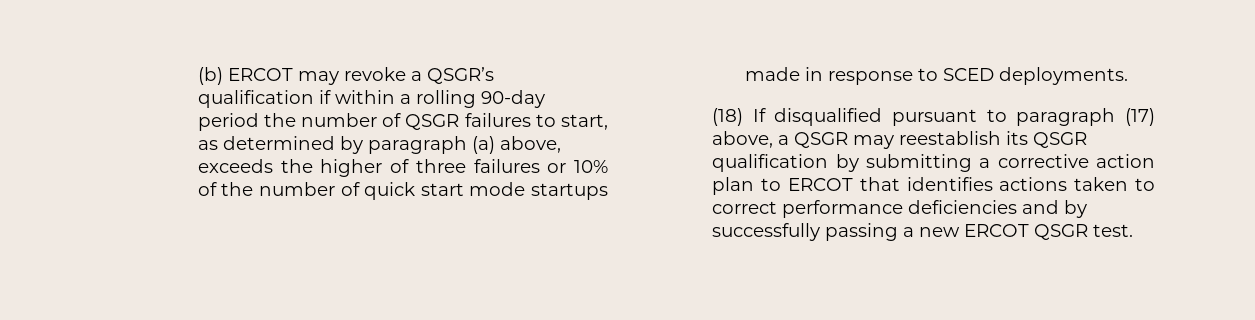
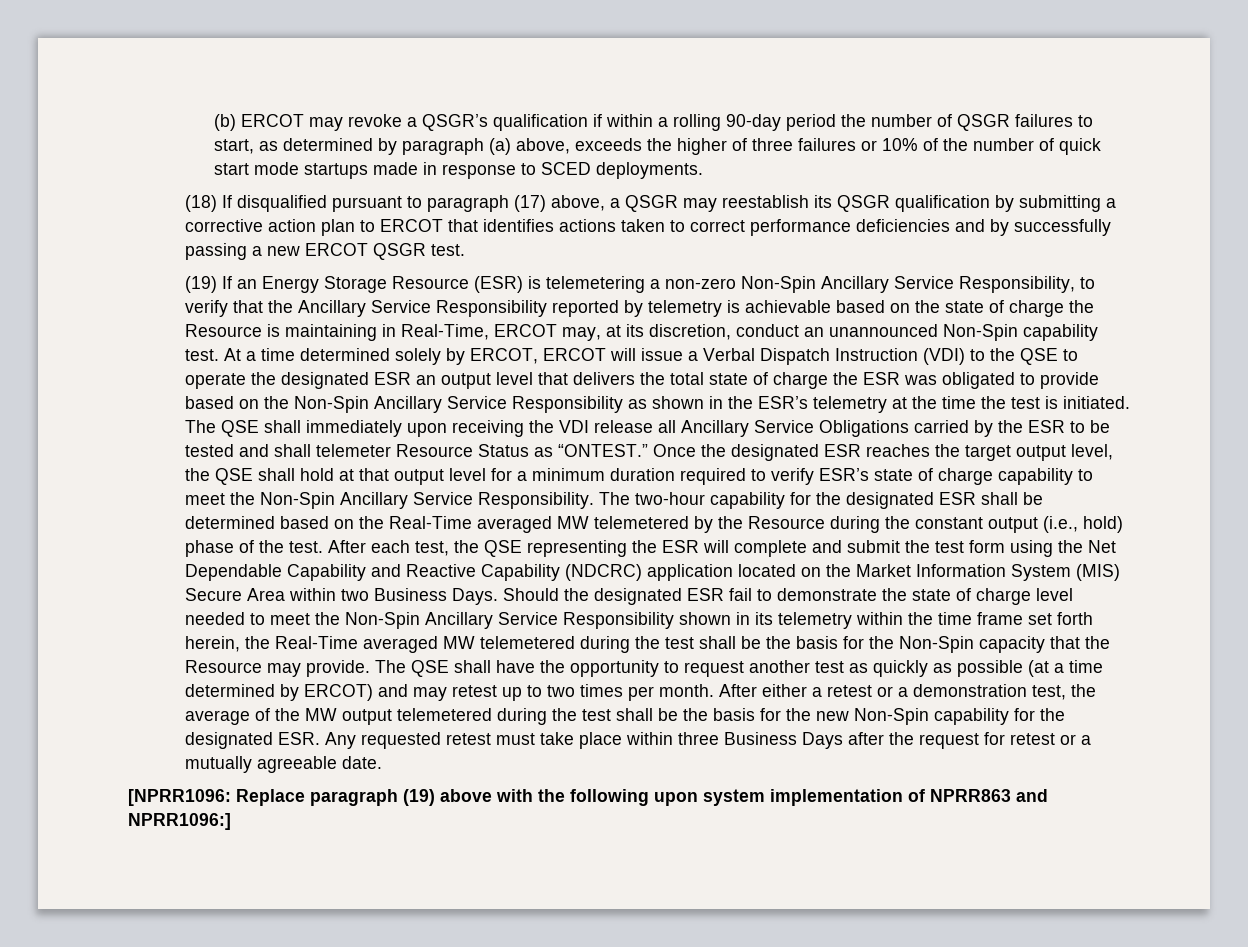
+ (19) If an Energy Storage Resource (ESR) is telemetering a non-zero Non-Spin Ancillary Service Responsibility, to verify that the Ancillary Service Responsibility reported by telemetry is achievable based on the state of charge the Resource is maintaining in Real-Time, ERCOT may, at its discretion, conduct an unannounced Non-Spin capability test. At a time determined solely by ERCOT, ERCOT will issue a Verbal Dispatch Instruction (VDI) to the QSE to operate the designated ESR an output level that delivers the total state of charge the ESR was obligated to provide based on the Non-Spin Ancillary Service Responsibility as shown in the ESR’s telemetry at the time the test is initiated. The QSE shall immediately upon receiving the VDI release all Ancillary Service Obligations carried by the ESR to be tested and shall telemeter Resource Status as “ONTEST.” Once the designated ESR reaches the target output level, the QSE shall hold at that output level for a minimum duration required to verify ESR’s state of charge capability to meet the Non-Spin Ancillary Service Responsibility. The two-hour capability for the designated ESR shall be determined based on the Real-Time averaged MW telemetered by the Resource during the constant output (i.e., hold) phase of the test. After each test, the QSE representing the ESR will complete and submit the test form using the Net Dependable Capability and Reactive Capability (NDCRC) application located on the Market Information System (MIS) Secure Area within two Business Days. Should the designated ESR fail to demonstrate the state of charge level needed to meet the Non-Spin Ancillary Service Responsibility shown in its telemetry within the time frame set forth herein, the Real-Time averaged MW telemetered during the test shall be the basis for the Non-Spin capacity that the Resource may provide. The QSE shall have the opportunity to request another test as quickly as possible (at a time determined by ERCOT) and may retest up to two times per month. After either a retest or a demonstration test, the average of the MW output telemetered during the test shall be the basis for the new Non-Spin capability for the designated ESR. Any requested retest must take place within three Business Days after the request for retest or a mutually agreeable date.
+ [NPRR1096: Replace paragraph (19) above with the following upon system implementation of NPRR863 and NPRR1096:]

